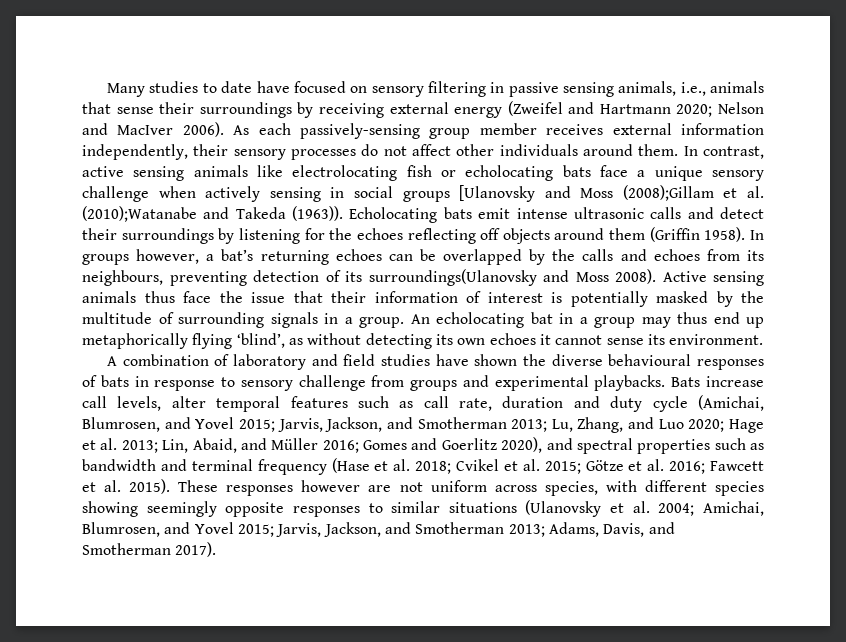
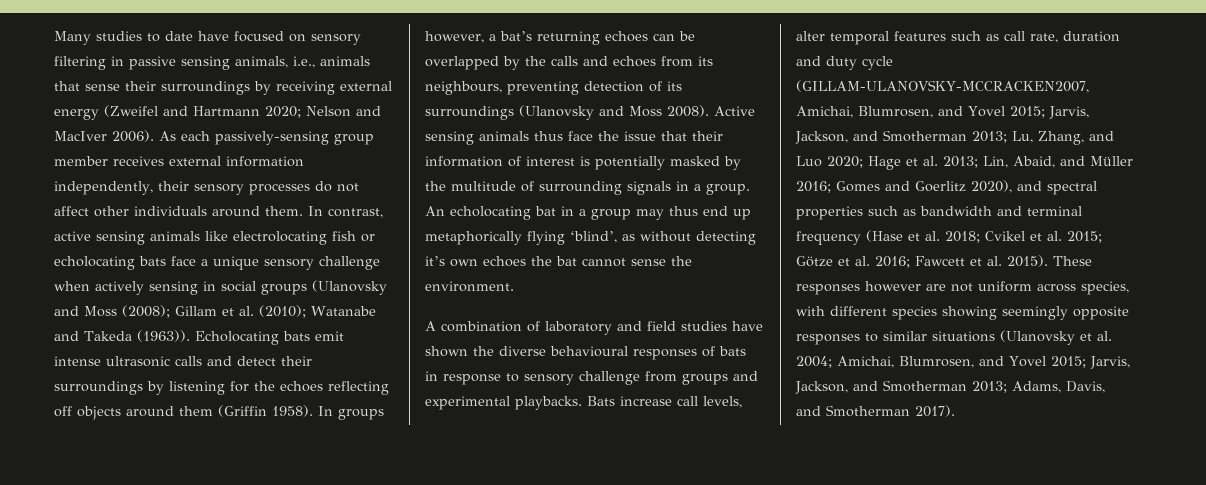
- In contrast, active sensing animals like electrolocating fish or echolocating bats face a unique sensory challenge when actively sensing in social groups [Ulanovsky and Moss (2008);Gillam et al. (2010);Watanabe and Takeda (1963)).
+ In contrast, active sensing animals like electrolocating fish or echolocating bats face a unique sensory challenge when actively sensing in social groups (Ulanovsky and Moss (2008); Gillam et al. (2010); Watanabe and Takeda (1963)).
- In groups however, a bat’s returning echoes can be overlapped by the calls and echoes from its neighbours, preventing detection of its surroundings(Ulanovsky and Moss 2008).
+ In groups however, a bat’s returning echoes can be overlapped by the calls and echoes from its neighbours, preventing detection of its surroundings (Ulanovsky and Moss 2008).
- An echolocating bat in a group may thus end up metaphorically flying ‘blind’, as without detecting its own echoes it cannot sense its environment.
+ An echolocating bat in a group may thus end up metaphorically flying ‘blind’, as without detecting it’s own echoes the bat cannot sense the environment.
- Bats increase call levels, alter temporal features such as call rate, duration and duty cycle (Amichai, Blumrosen, and Yovel 2015;
+ Bats increase call levels, alter temporal features such as call rate, duration and duty cycle (GILLAM-ULANOVSKY-MCCRACKEN2007, Amichai, Blumrosen, and Yovel 2015;

